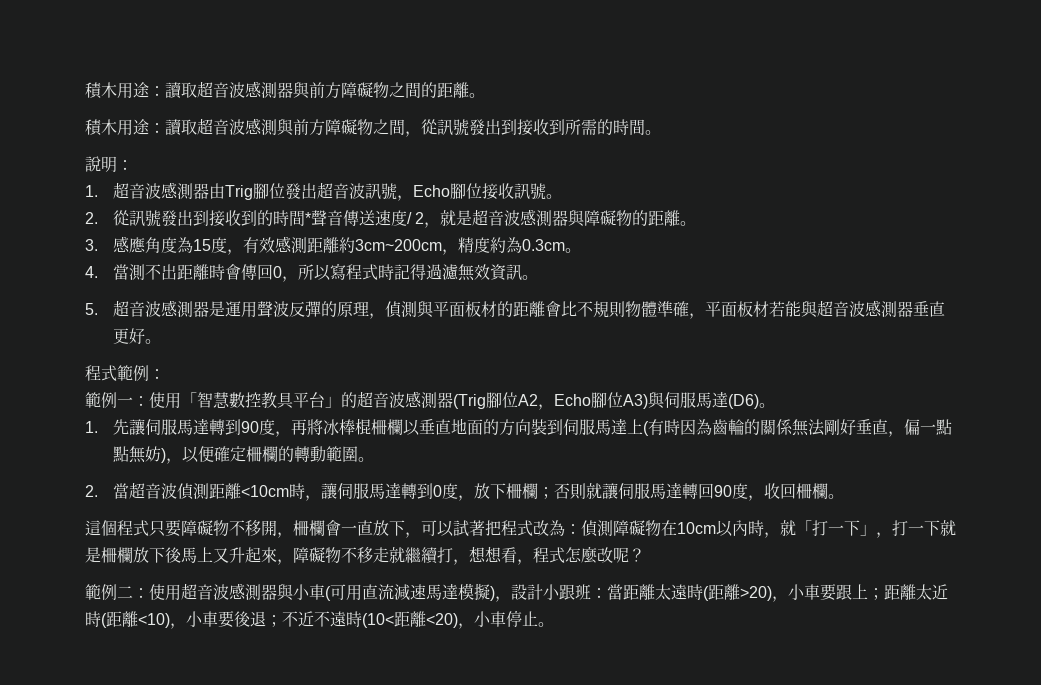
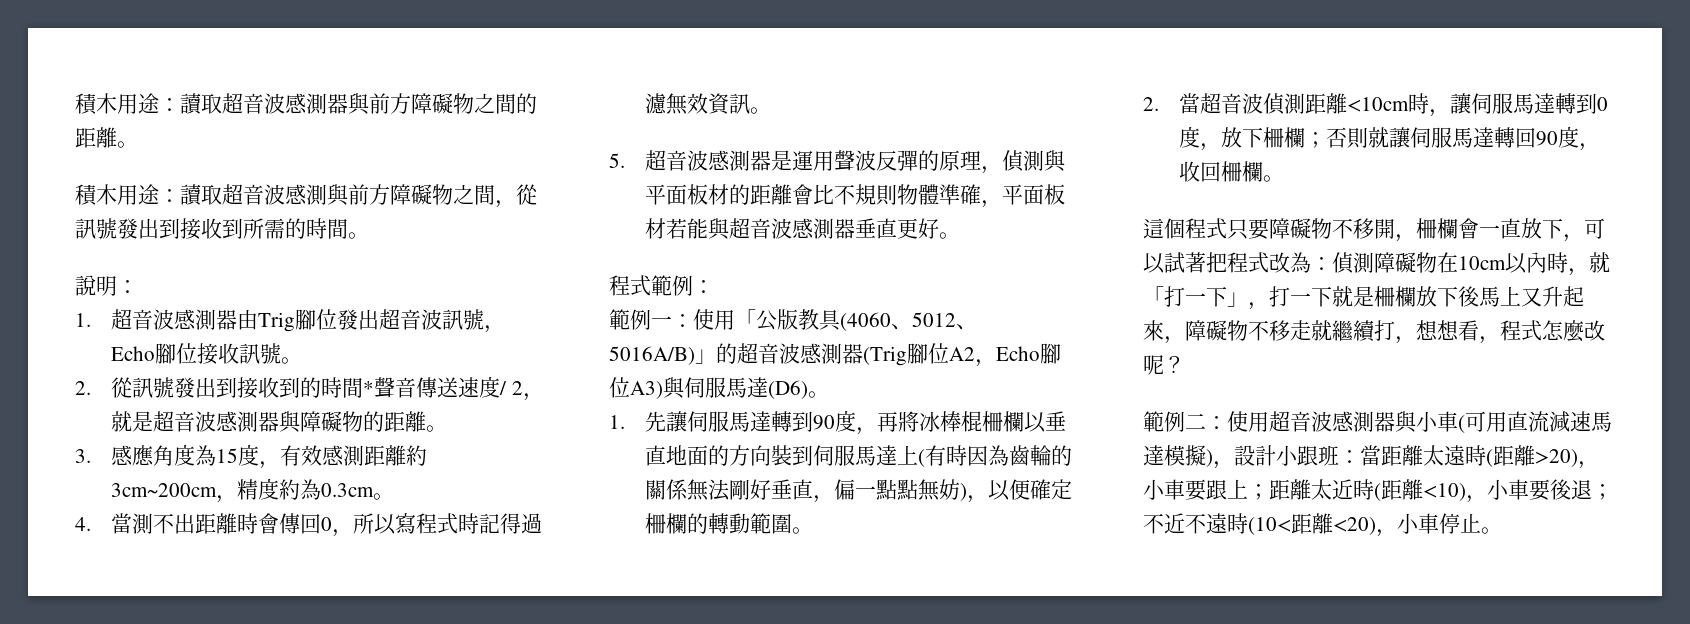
- 範例一：使用「智慧數控教具平台」的超音波感測器(Trig腳位A2，Echo腳位A3)與伺服馬達(D6)。
+ 範例一：使用「公版教具(4060、5012、5016A/B)」的超音波感測器(Trig腳位A2，Echo腳位A3)與伺服馬達(D6)。

